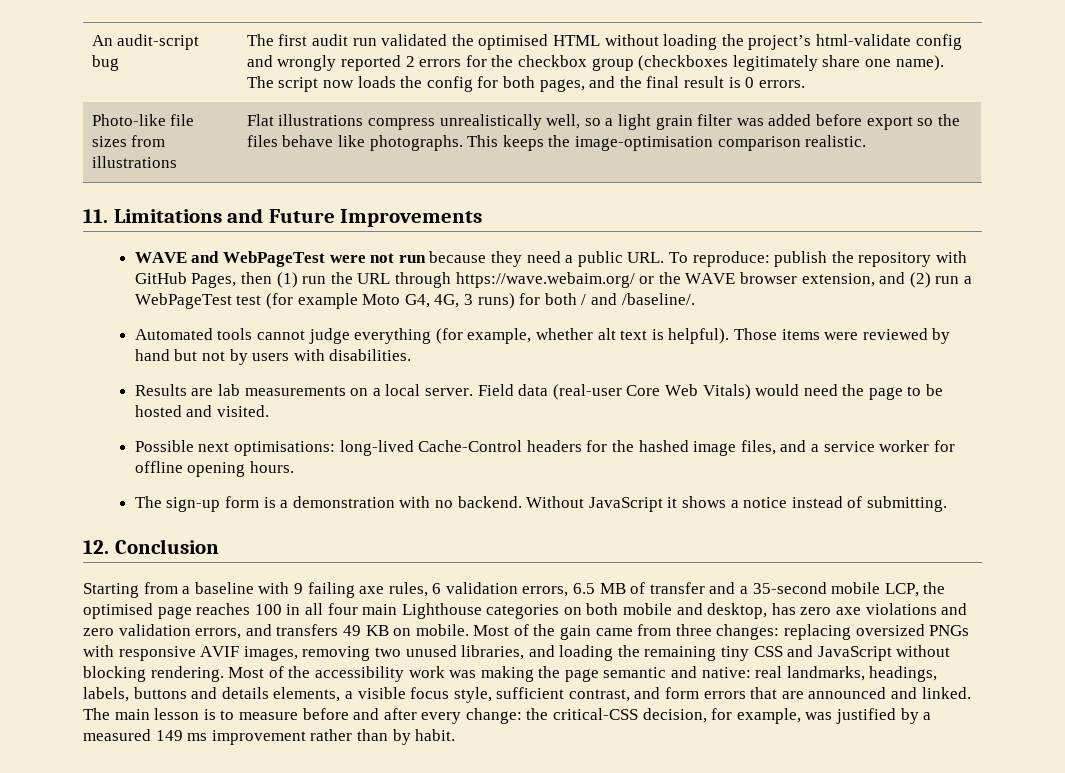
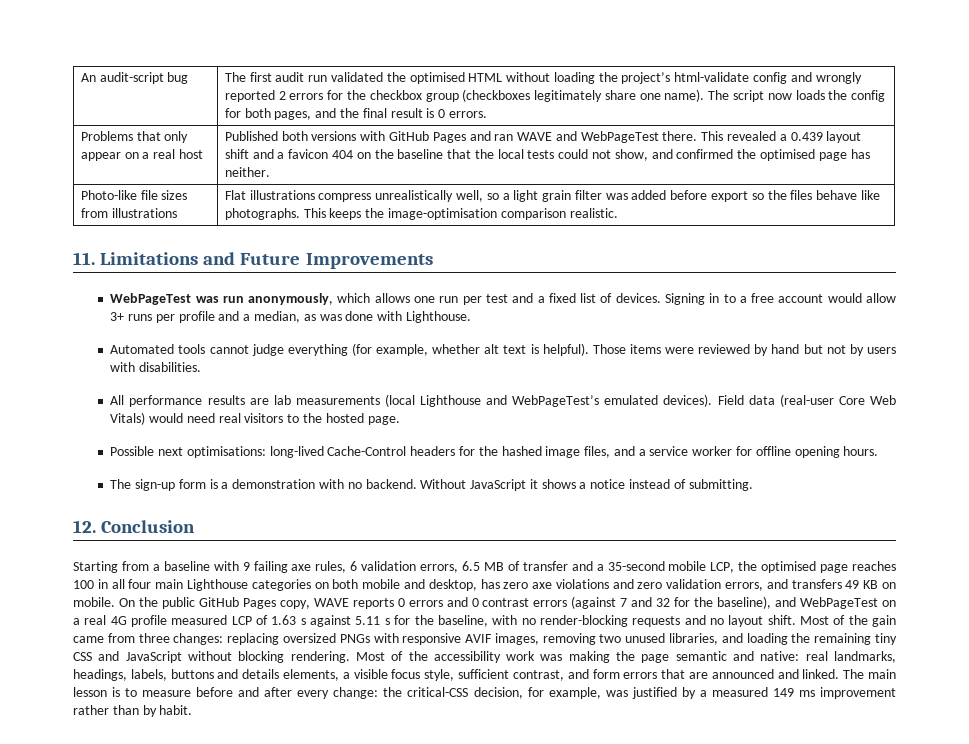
+ Problems that only appear on a real host | Published both versions with GitHub Pages and ran WAVE and WebPageTest there. This revealed a 0.439 layout shift and a favicon 404 on the baseline that the local tests could not show, and confirmed the optimised page has neither.
- WAVE and WebPageTest were not run because they need a public URL. To reproduce: publish the repository with GitHub Pages, then (1) run the URL through https://wave.webaim.org/ or the WAVE browser extension, and (2) run a WebPageTest test (for example Moto G4, 4G, 3 runs) for both / and /baseline/.
+ WebPageTest was run anonymously, which allows one run per test and a fixed list of devices. Signing in to a free account would allow 3+ runs per profile and a median, as was done with Lighthouse.
- Results are lab measurements on a local server.
+ All performance results are lab measurements (local Lighthouse and WebPageTest’s emulated devices).
- Field data (real-user Core Web Vitals) would need the page to be hosted and visited.
+ Field data (real-user Core Web Vitals) would need real visitors to the hosted page.
+ On the public GitHub Pages copy, WAVE reports 0 errors and 0 contrast errors (against 7 and 32 for the baseline), and WebPageTest on a real 4G profile measured LCP of 1.63 s against 5.11 s for the baseline, with no render-blocking requests and no layout shift.

